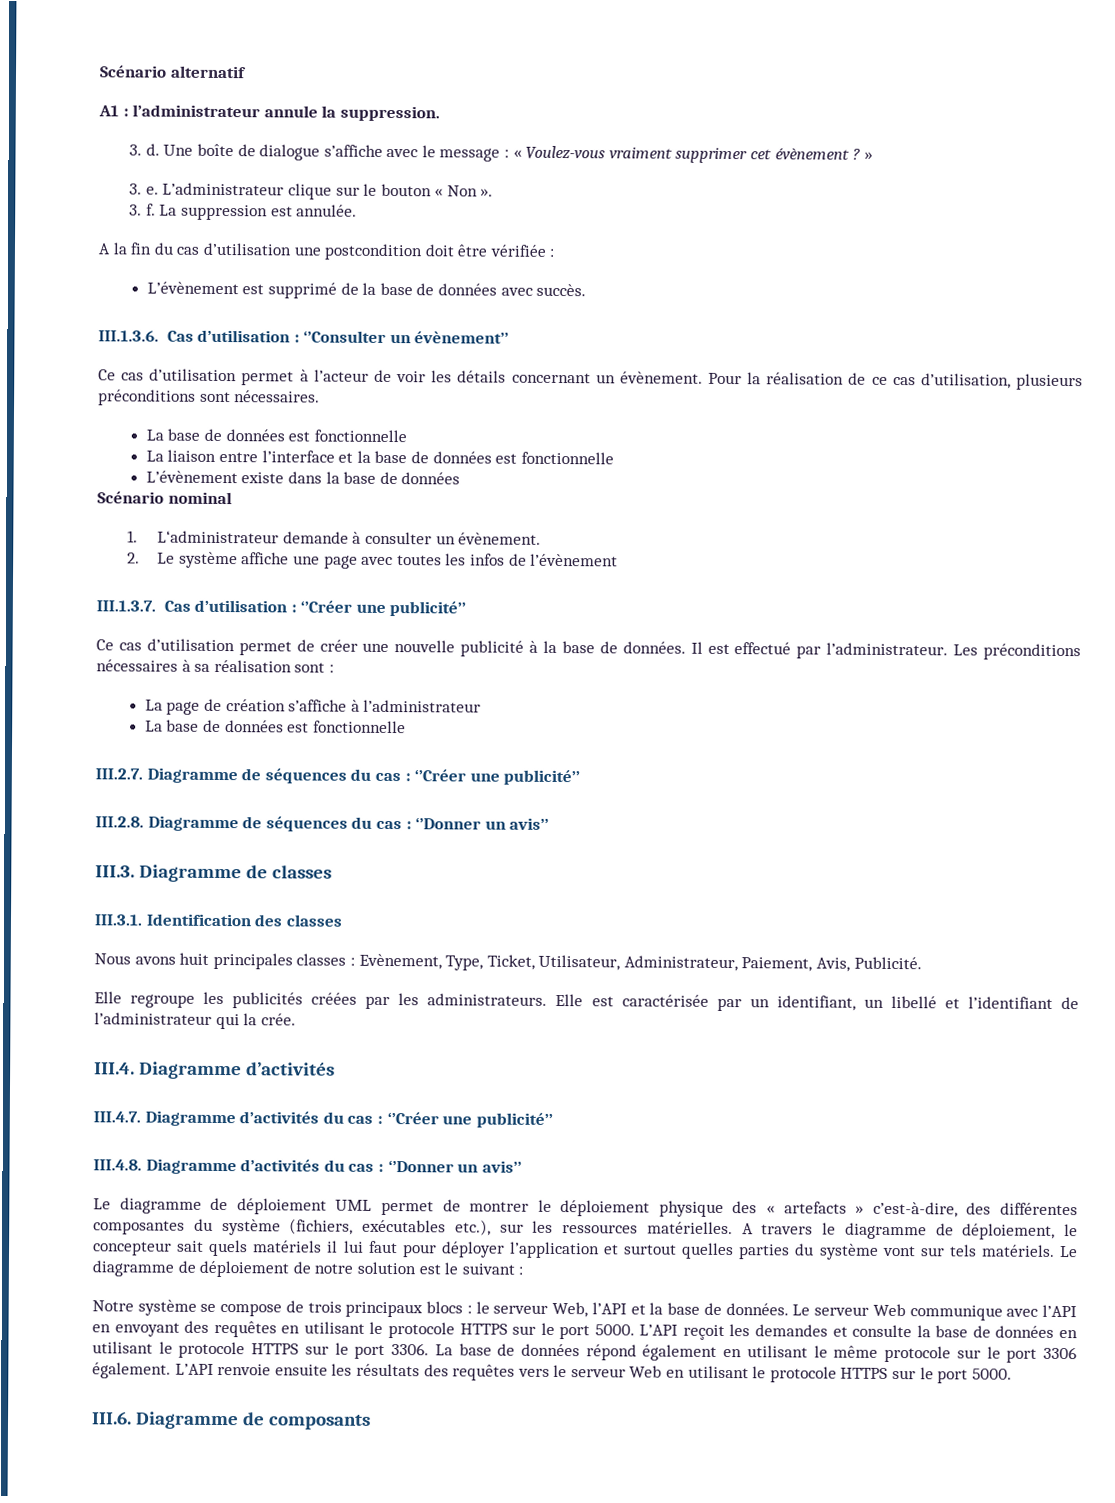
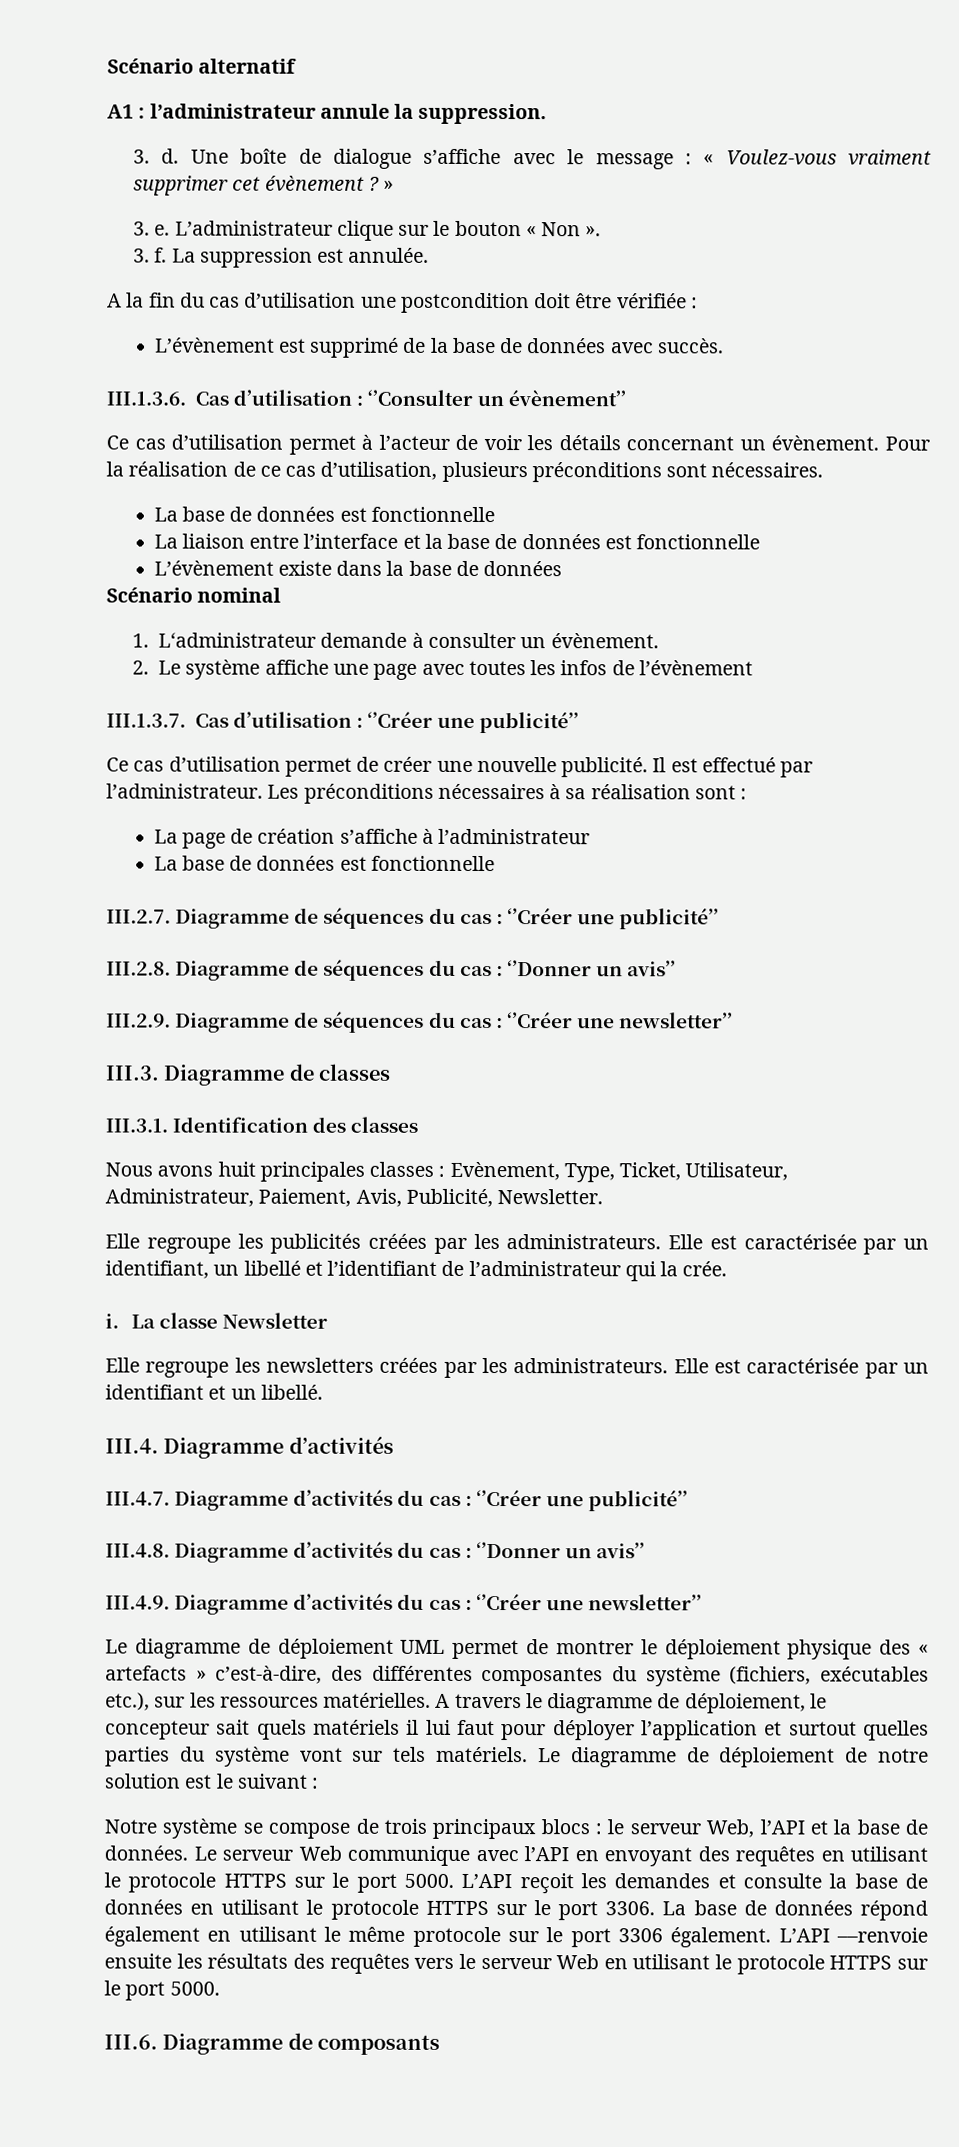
- Ce cas d’utilisation permet de créer une nouvelle publicité à la base de données.
+ Ce cas d’utilisation permet de créer une nouvelle publicité.
+ III.2.9. Diagramme de séquences du cas : ‘’Créer une newsletter’’
- Nous avons huit principales classes : Evènement, Type, Ticket, Utilisateur, Administrateur, Paiement, Avis, Publicité.
+ Nous avons huit principales classes : Evènement, Type, Ticket, Utilisateur, Administrateur, Paiement, Avis, Publicité, Newsletter.
+ i. La classe Newsletter
+ Elle regroupe les newsletters créées par les administrateurs. Elle est caractérisée par un identifiant et un libellé.
+ III.4.9. Diagramme d’activités du cas : ‘’Créer une newsletter’’
- L’API renvoie ensuite les résultats des requêtes vers le serveur Web en utilisant le protocole HTTPS sur le port 5000.
+ L’API ––renvoie ensuite les résultats des requêtes vers le serveur Web en utilisant le protocole HTTPS sur le port 5000.

